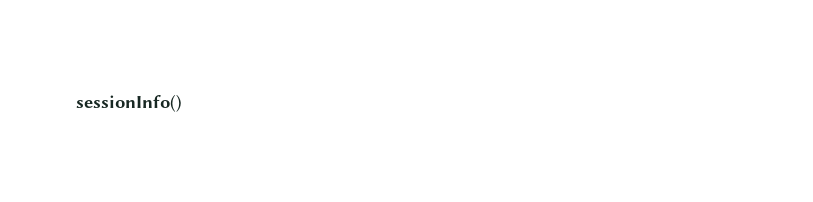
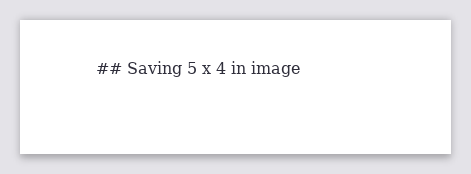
- sessionInfo()
+ ## Saving 5 x 4 in image

